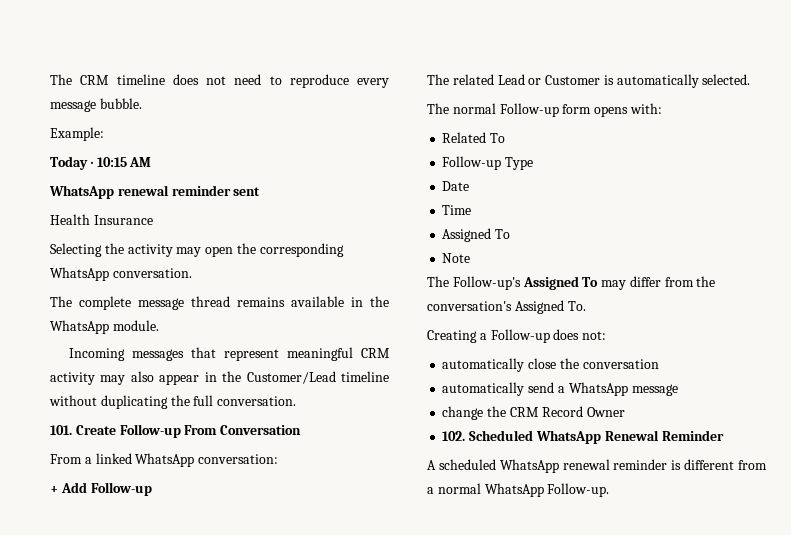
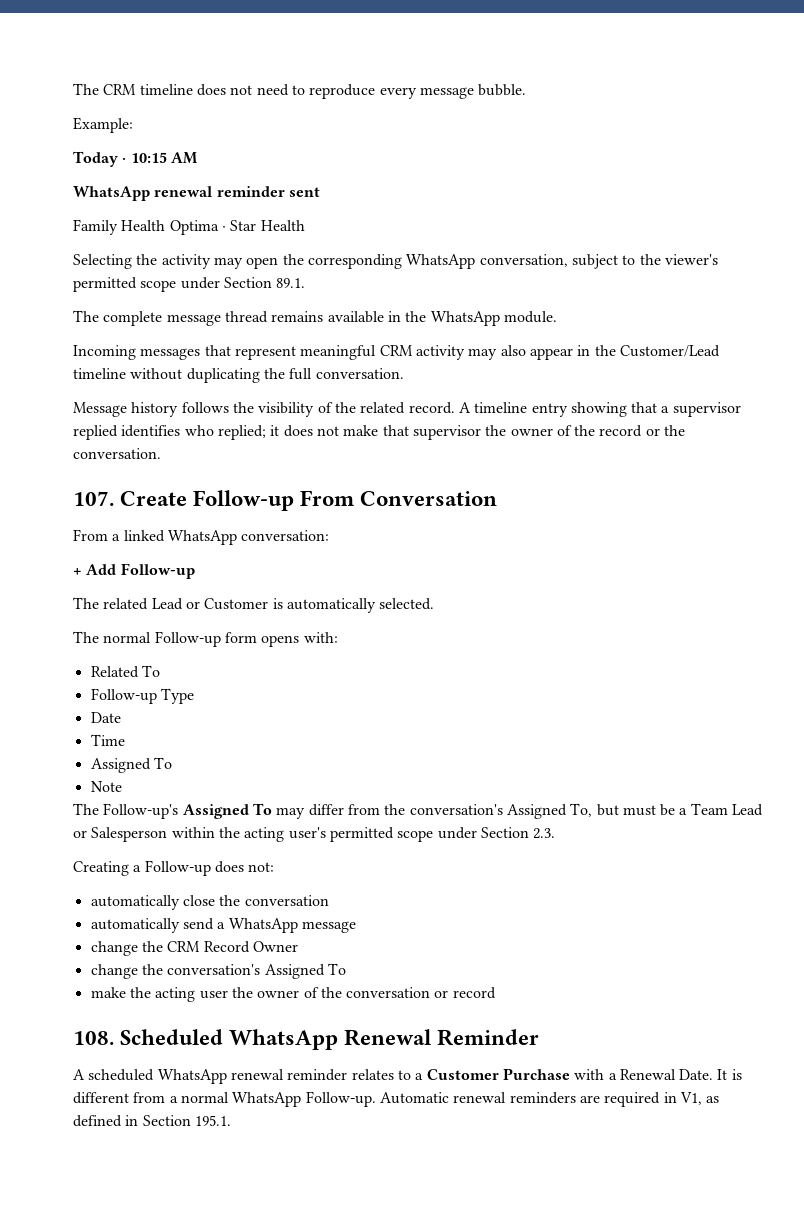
- Health Insurance
+ Family Health Optima · Star Health
- Selecting the activity may open the corresponding WhatsApp conversation.
+ Selecting the activity may open the corresponding WhatsApp conversation, subject to the viewer's permitted scope under Section 89.1.
- 101. Create Follow-up From Conversation
+ Message history follows the visibility of the related record. A timeline entry showing that a supervisor replied identifies who replied; it does not make that supervisor the owner of the record or the conversation.
+ 107. Create Follow-up From Conversation
- The Follow-up's Assigned To may differ from the conversation's Assigned To.
+ The Follow-up's Assigned To may differ from the conversation's Assigned To, but must be a Team Lead or Salesperson within the acting user's permitted scope under Section 2.3.
- 102. Scheduled WhatsApp Renewal Reminder
+ change the conversation's Assigned To
+ make the acting user the owner of the conversation or record
+ 108. Scheduled WhatsApp Renewal Reminder
- A scheduled WhatsApp renewal reminder is different from a normal WhatsApp Follow-up.
+ A scheduled WhatsApp renewal reminder relates to a Customer Purchase with a Renewal Date. It is different from a normal WhatsApp Follow-up.
+ Automatic renewal reminders are required in V1, as defined in Section 195.1.

